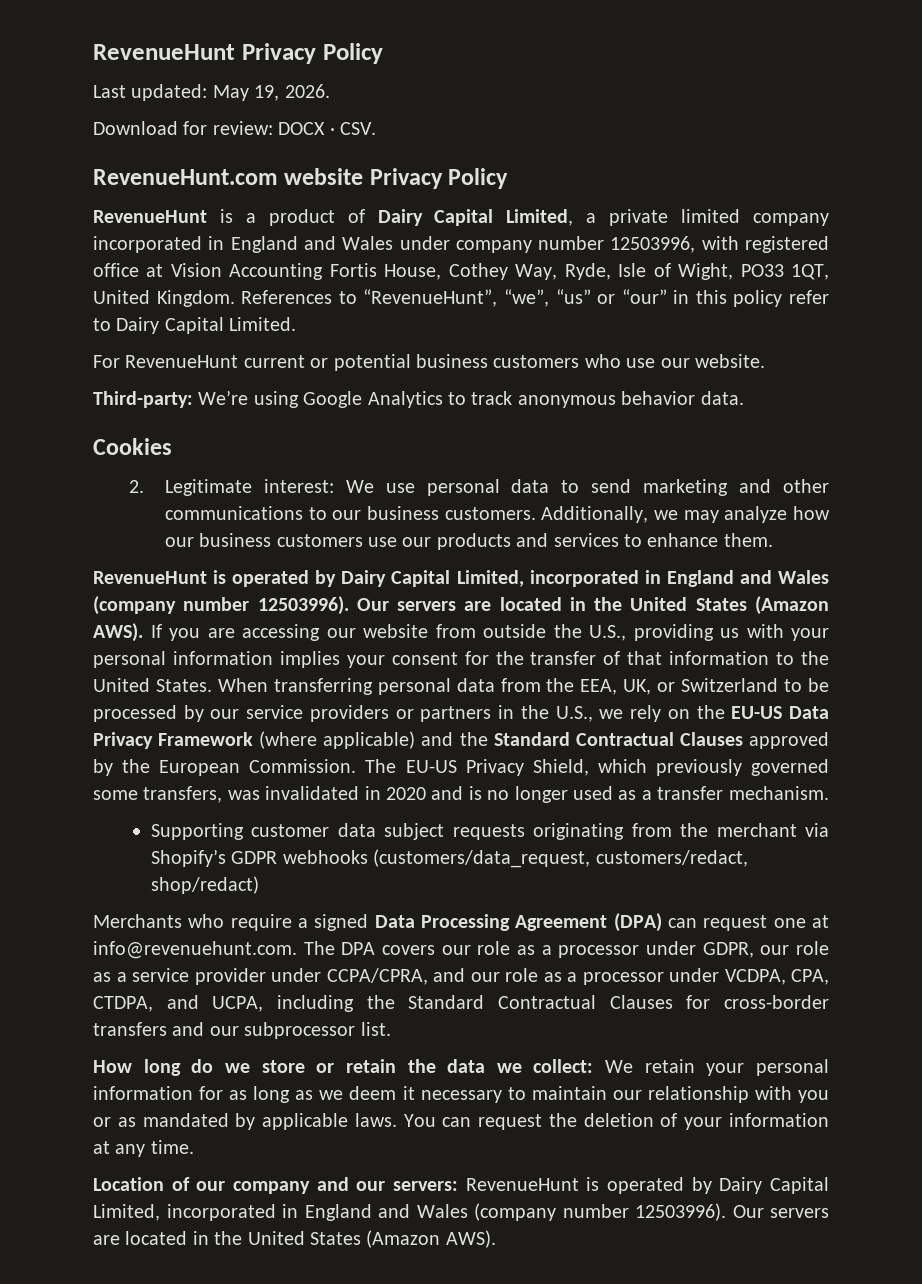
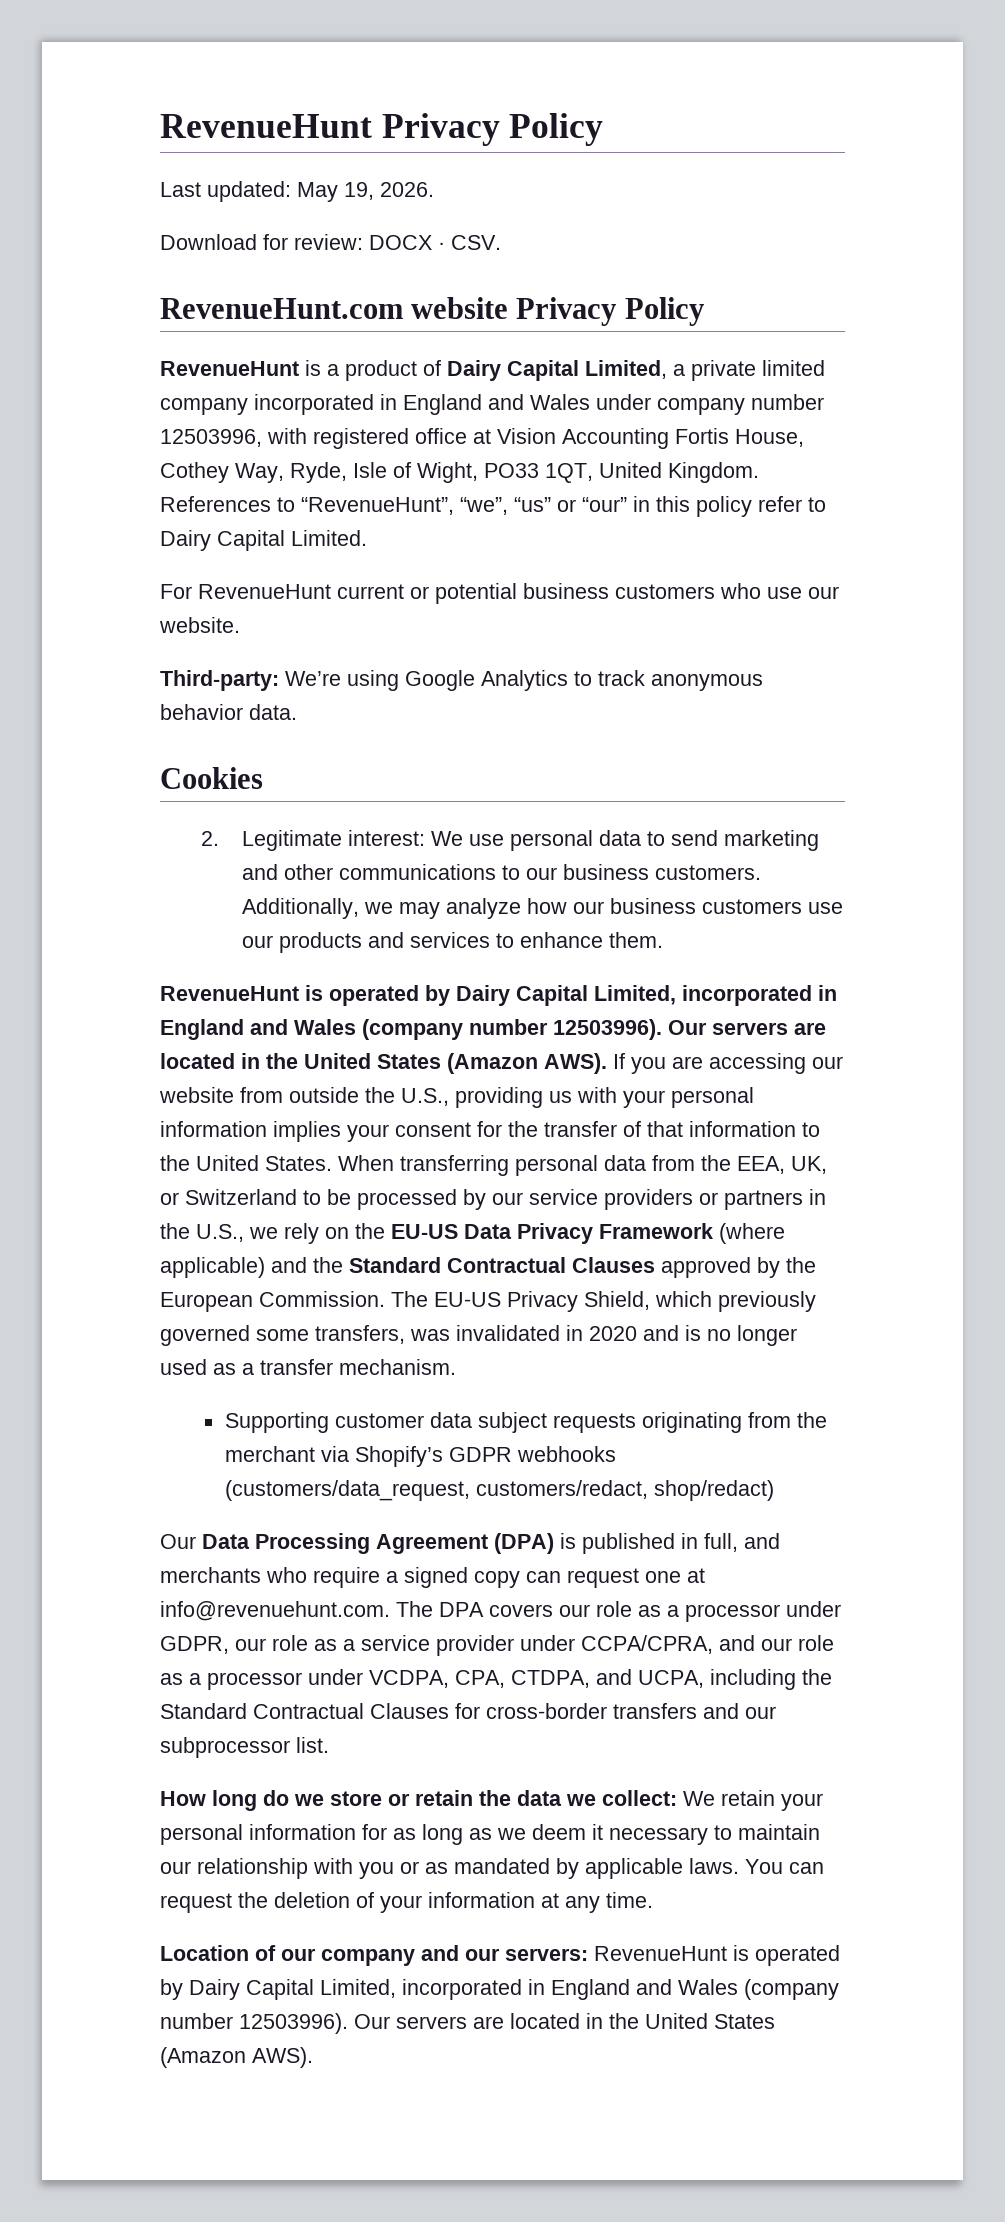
- Merchants who require a signed Data Processing Agreement (DPA) can request one at info@revenuehunt.com. The DPA covers our role as a processor under GDPR, our role as a service provider under CCPA/CPRA, and our role as a processor under VCDPA, CPA, CTDPA, and UCPA, including the Standard Contractual Clauses for cross-border transfers and our subprocessor list.
+ Our Data Processing Agreement (DPA) is published in full, and merchants who require a signed copy can request one at info@revenuehunt.com. The DPA covers our role as a processor under GDPR, our role as a service provider under CCPA/CPRA, and our role as a processor under VCDPA, CPA, CTDPA, and UCPA, including the Standard Contractual Clauses for cross-border transfers and our subprocessor list.

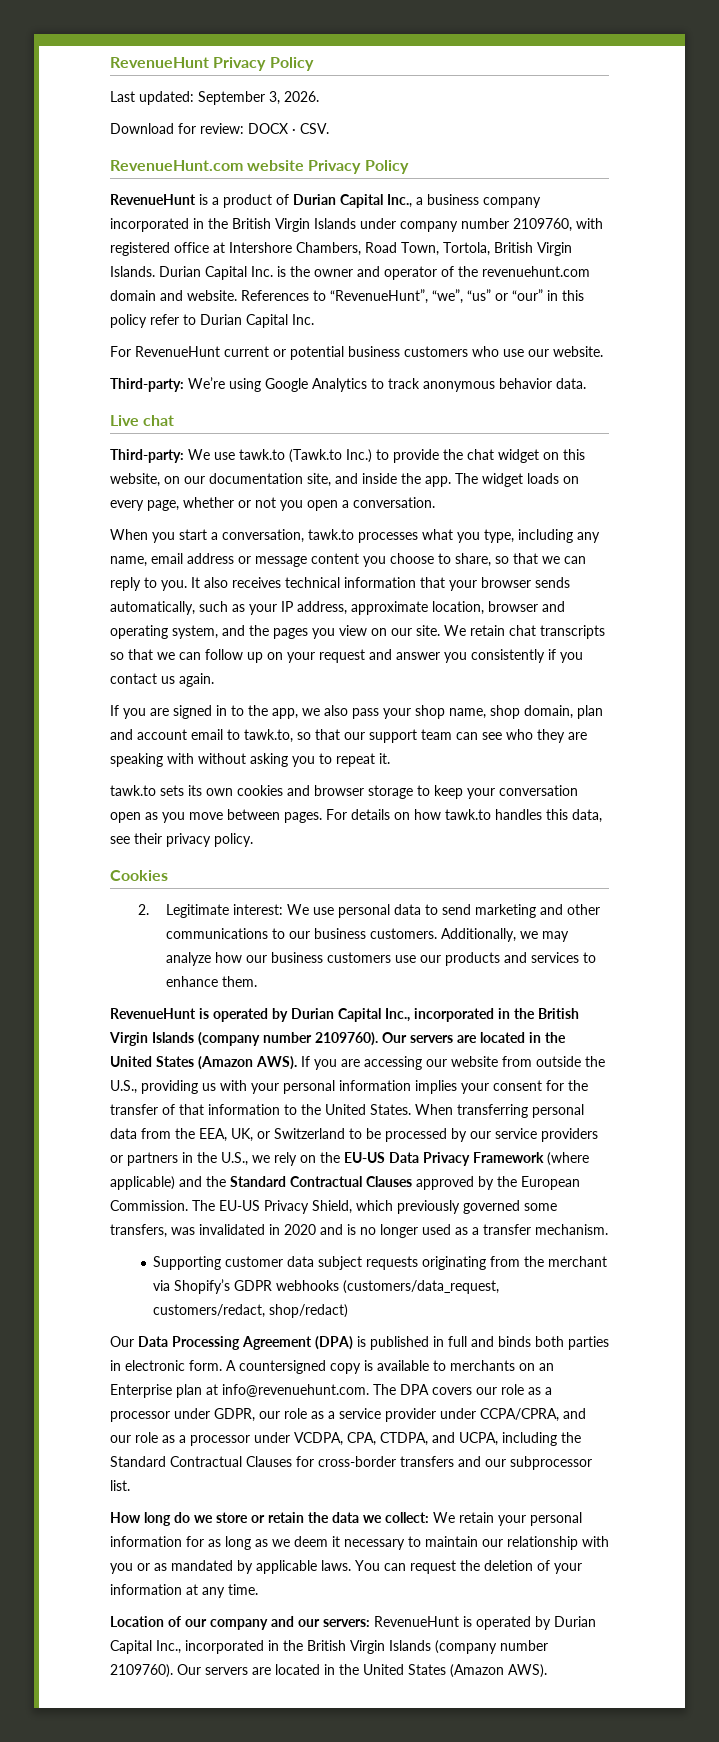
- Last updated: May 19, 2026.
+ Last updated: September 3, 2026.
- RevenueHunt is a product of Dairy Capital Limited, a private limited company incorporated in England and Wales under company number 12503996, with registered office at Vision Accounting Fortis House, Cothey Way, Ryde, Isle of Wight, PO33 1QT, United Kingdom.
+ RevenueHunt is a product of Durian Capital Inc., a business company incorporated in the British Virgin Islands under company number 2109760, with registered office at Intershore Chambers, Road Town, Tortola, British Virgin Islands. Durian Capital Inc. is the owner and operator of the revenuehunt.com domain and website.
- References to “RevenueHunt”, “we”, “us” or “our” in this policy refer to Dairy Capital Limited.
+ References to “RevenueHunt”, “we”, “us” or “our” in this policy refer to Durian Capital Inc.
+ Live chat
+ Third-party: We use tawk.to (Tawk.to Inc.) to provide the chat widget on this website, on our documentation site, and inside the app. The widget loads on every page, whether or not you open a conversation.
+ When you start a conversation, tawk.to processes what you type, including any name, email address or message content you choose to share, so that we can reply to you. It also receives technical information that your browser sends automatically, such as your IP address, approximate location, browser and operating system, and the pages you view on our site. We retain chat transcripts so that we can follow up on your request and answer you consistently if you contact us again.
+ If you are signed in to the app, we also pass your shop name, shop domain, plan and account email to tawk.to, so that our support team can see who they are speaking with without asking you to repeat it.
+ tawk.to sets its own cookies and browser storage to keep your conversation open as you move between pages. For details on how tawk.to handles this data, see their privacy policy.
  Additionally, we may analyze how our business customers use our products and services to enhance them.
- RevenueHunt is operated by Dairy Capital Limited, incorporated in England and Wales (company number 12503996).
+ RevenueHunt is operated by Durian Capital Inc., incorporated in the British Virgin Islands (company number 2109760).
- Our Data Processing Agreement (DPA) is published in full, and merchants who require a signed copy can request one at info@revenuehunt.com. The DPA covers our role as a processor under GDPR, our role as a service provider under CCPA/CPRA, and our role as a processor under VCDPA, CPA, CTDPA, and UCPA, including the Standard Contractual Clauses for cross-border transfers and our subprocessor list.
+ Our Data Processing Agreement (DPA) is published in full and binds both parties in electronic form. A countersigned copy is available to merchants on an Enterprise plan at info@revenuehunt.com. The DPA covers our role as a processor under GDPR, our role as a service provider under CCPA/CPRA, and our role as a processor under VCDPA, CPA, CTDPA, and UCPA, including the Standard Contractual Clauses for cross-border transfers and our subprocessor list.
- Location of our company and our servers: RevenueHunt is operated by Dairy Capital Limited, incorporated in England and Wales (company number 12503996).
+ Location of our company and our servers: RevenueHunt is operated by Durian Capital Inc., incorporated in the British Virgin Islands (company number 2109760).

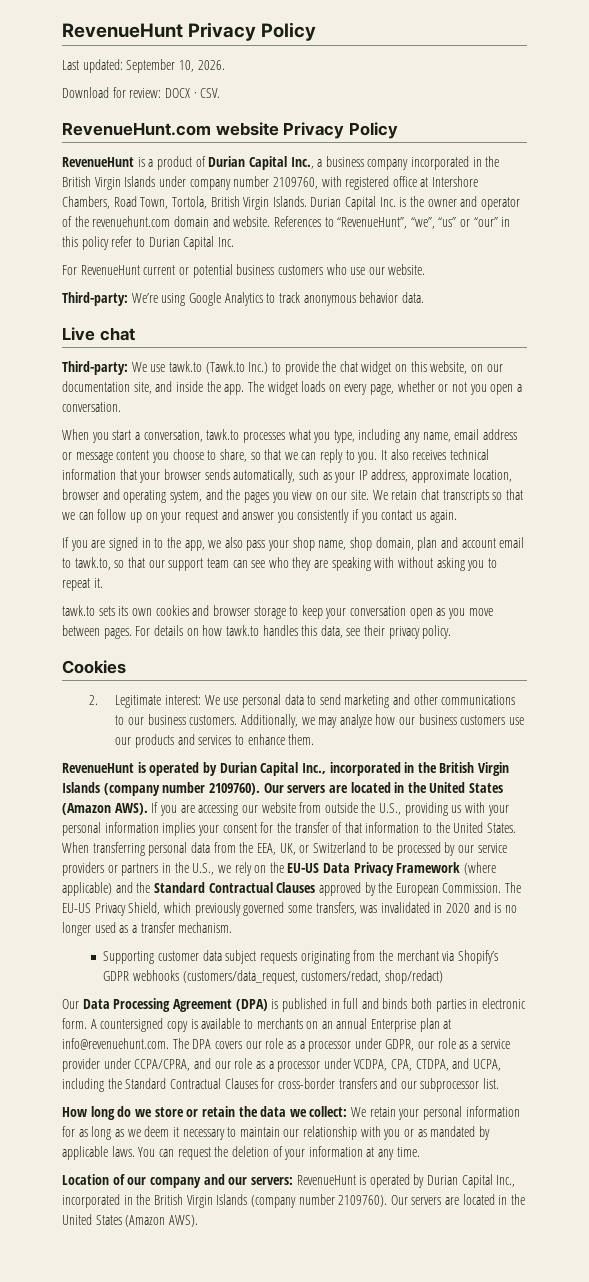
- Last updated: September 3, 2026.
+ Last updated: September 10, 2026.
- A countersigned copy is available to merchants on an Enterprise plan at info@revenuehunt.com. The DPA covers our role as a processor under GDPR, our role as a service provider under CCPA/CPRA, and our role as a processor under VCDPA, CPA, CTDPA, and UCPA, including the Standard Contractual Clauses for cross-border transfers and our subprocessor list.
+ A countersigned copy is available to merchants on an annual Enterprise plan at info@revenuehunt.com. The DPA covers our role as a processor under GDPR, our role as a service provider under CCPA/CPRA, and our role as a processor under VCDPA, CPA, CTDPA, and UCPA, including the Standard Contractual Clauses for cross-border transfers and our subprocessor list.

